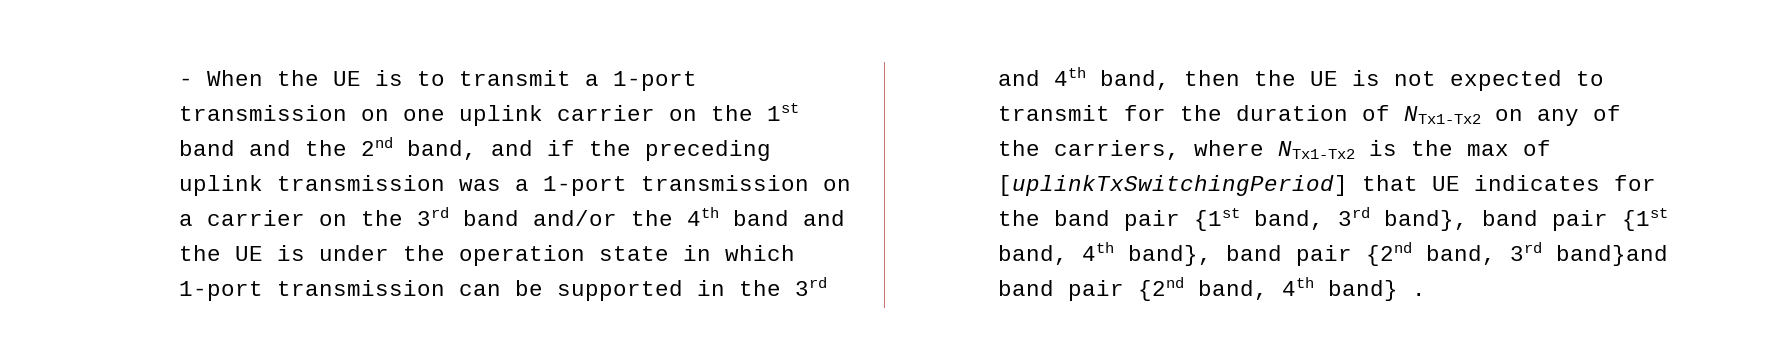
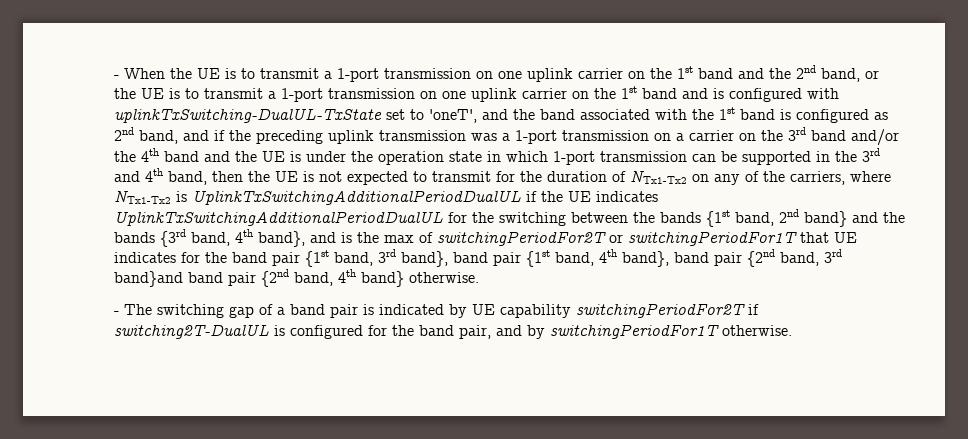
- - When the UE is to transmit a 1-port transmission on one uplink carrier on the 1st band and the 2nd band, and if the preceding uplink transmission was a 1-port transmission on a carrier on the 3rd band and/or the 4th band and the UE is under the operation state in which 1-port transmission can be supported in the 3rd and 4th band, then the UE is not expected to transmit for the duration of NTx1-Tx2 on any of the carriers, where NTx1-Tx2 is the max of [uplinkTxSwitchingPeriod] that UE indicates for the band pair {1st band, 3rd band}, band pair {1st band, 4th band}, band pair {2nd band, 3rd band}and band pair {2nd band, 4th band} .
+ - When the UE is to transmit a 1-port transmission on one uplink carrier on the 1st band and the 2nd band, or the UE is to transmit a 1-port transmission on one uplink carrier on the 1st band and is configured with uplinkTxSwitching-DualUL-TxState set to 'oneT', and the band associated with the 1st band is configured as 2nd band, and if the preceding uplink transmission was a 1-port transmission on a carrier on the 3rd band and/or the 4th band and the UE is under the operation state in which 1-port transmission can be supported in the 3rd and 4th band, then the UE is not expected to transmit for the duration of NTx1-Tx2 on any of the carriers, where NTx1-Tx2 is UplinkTxSwitchingAdditionalPeriodDualUL if the UE indicates UplinkTxSwitchingAdditionalPeriodDualUL for the switching between the bands {1st band, 2nd band} and the bands {3rd band, 4th band}, and is the max of switchingPeriodFor2T or switchingPeriodFor1T that UE indicates for the band pair {1st band, 3rd band}, band pair {1st band, 4th band}, band pair {2nd band, 3rd band}and band pair {2nd band, 4th band} otherwise.
+ - The switching gap of a band pair is indicated by UE capability switchingPeriodFor2T if switching2T-DualUL is configured for the band pair, and by switchingPeriodFor1T otherwise.

